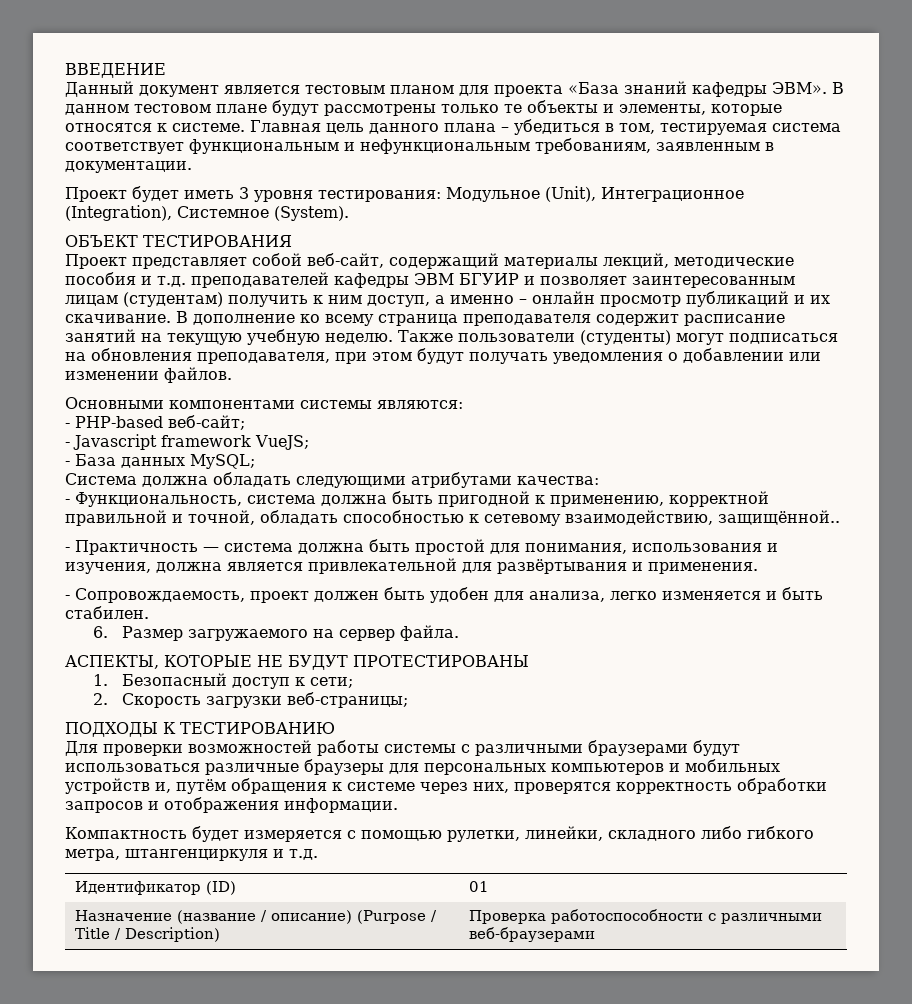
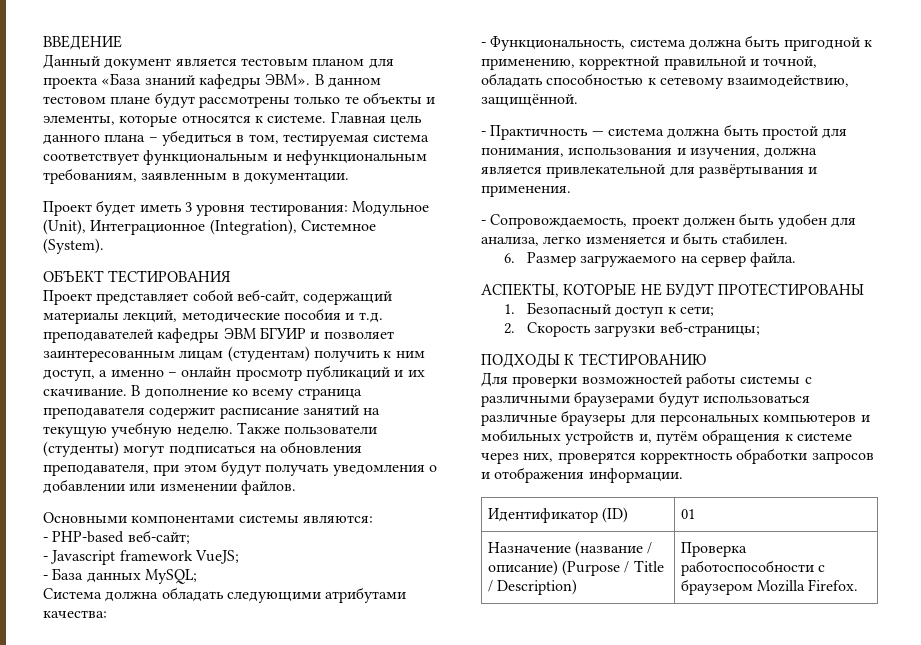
- - Функциональность, система должна быть пригодной к применению, корректной правильной и точной, обладать способностью к сетевому взаимодействию, защищённой..
+ - Функциональность, система должна быть пригодной к применению, корректной правильной и точной, обладать способностью к сетевому взаимодействию, защищённой.
- Компактность будет измеряется с помощью рулетки, линейки, складного либо гибкого метра, штангенциркуля и т.д.
- Назначение (название / описание) (Purpose / Title / Description) | Проверка работоспособности с различными веб-браузерами
+ Назначение (название / описание) (Purpose / Title / Description) | Проверка работоспособности с браузером Mozilla Firefox.

